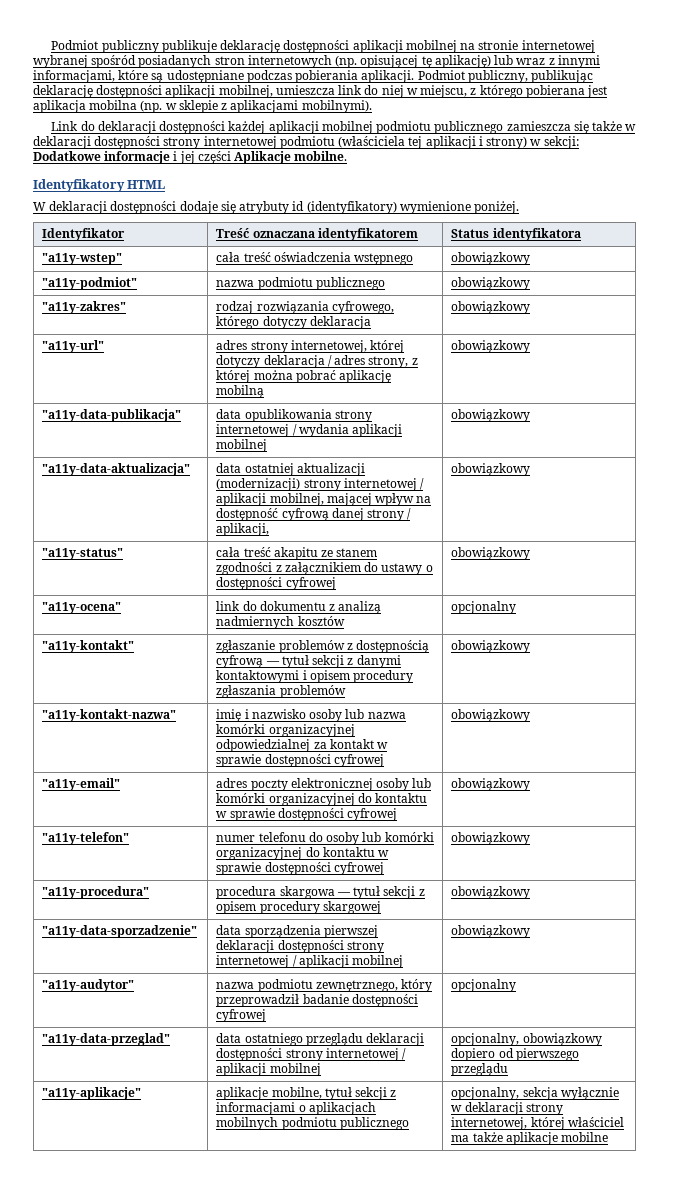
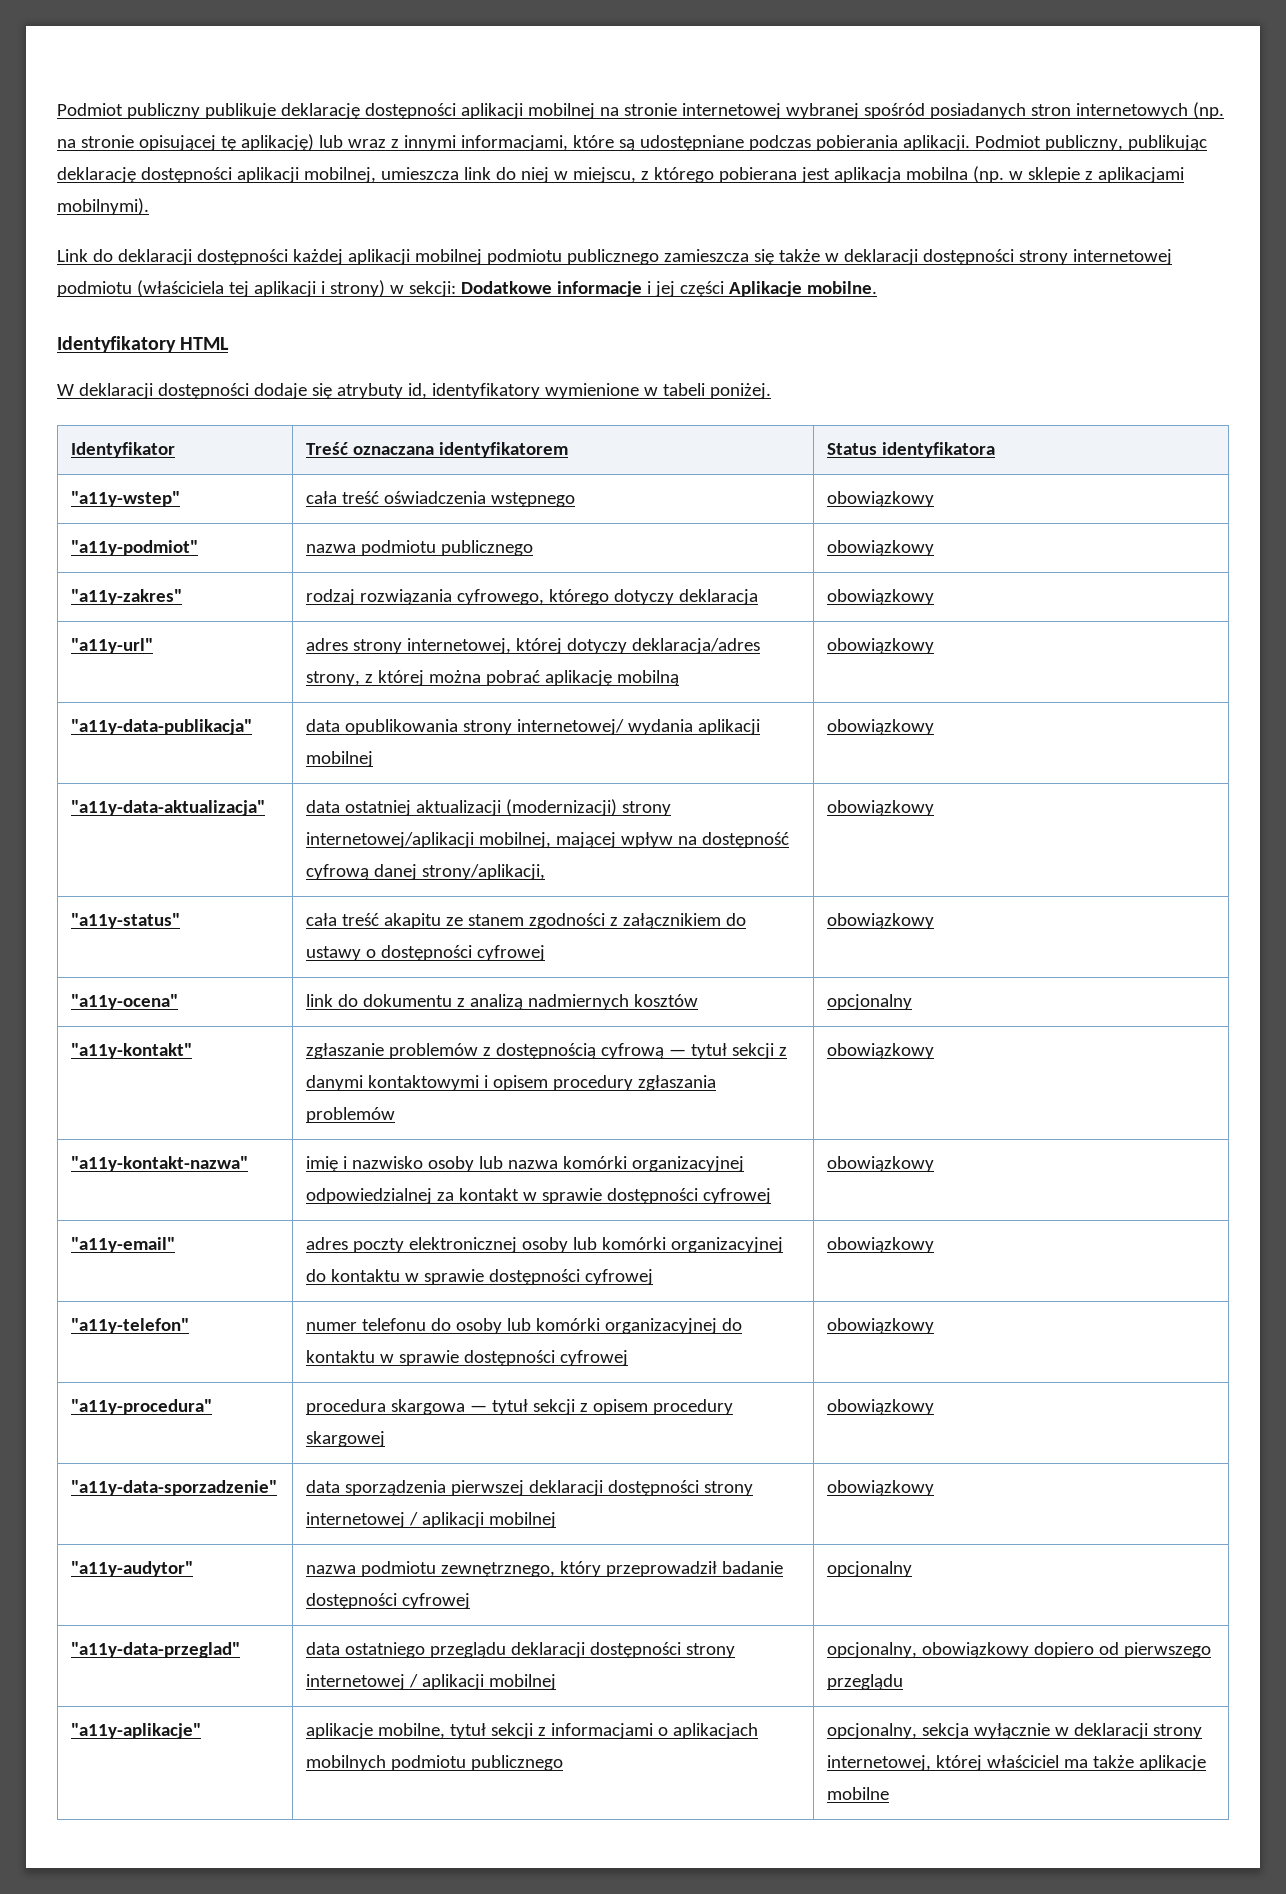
- Podmiot publiczny publikuje deklarację dostępności aplikacji mobilnej na stronie internetowej wybranej spośród posiadanych stron internetowych (np. opisującej tę aplikację) lub wraz z innymi informacjami, które są udostępniane podczas pobierania aplikacji.
+ Podmiot publiczny publikuje deklarację dostępności aplikacji mobilnej na stronie internetowej wybranej spośród posiadanych stron internetowych (np. na stronie opisującej tę aplikację) lub wraz z innymi informacjami, które są udostępniane podczas pobierania aplikacji.
- W deklaracji dostępności dodaje się atrybuty id (identyfikatory) wymienione poniżej.
+ W deklaracji dostępności dodaje się atrybuty id, identyfikatory wymienione w tabeli poniżej.
- "a11y-url" | adres strony internetowej, której dotyczy deklaracja / adres strony, z której można pobrać aplikację mobilną | obowiązkowy
+ "a11y-url" | adres strony internetowej, której dotyczy deklaracja/adres strony, z której można pobrać aplikację mobilną | obowiązkowy
- "a11y-data-publikacja" | data opublikowania strony internetowej / wydania aplikacji mobilnej | obowiązkowy
+ "a11y-data-publikacja" | data opublikowania strony internetowej/ wydania aplikacji mobilnej | obowiązkowy
- "a11y-data-aktualizacja" | data ostatniej aktualizacji (modernizacji) strony internetowej / aplikacji mobilnej, mającej wpływ na dostępność cyfrową danej strony / aplikacji, | obowiązkowy
+ "a11y-data-aktualizacja" | data ostatniej aktualizacji (modernizacji) strony internetowej/aplikacji mobilnej, mającej wpływ na dostępność cyfrową danej strony/aplikacji, | obowiązkowy

